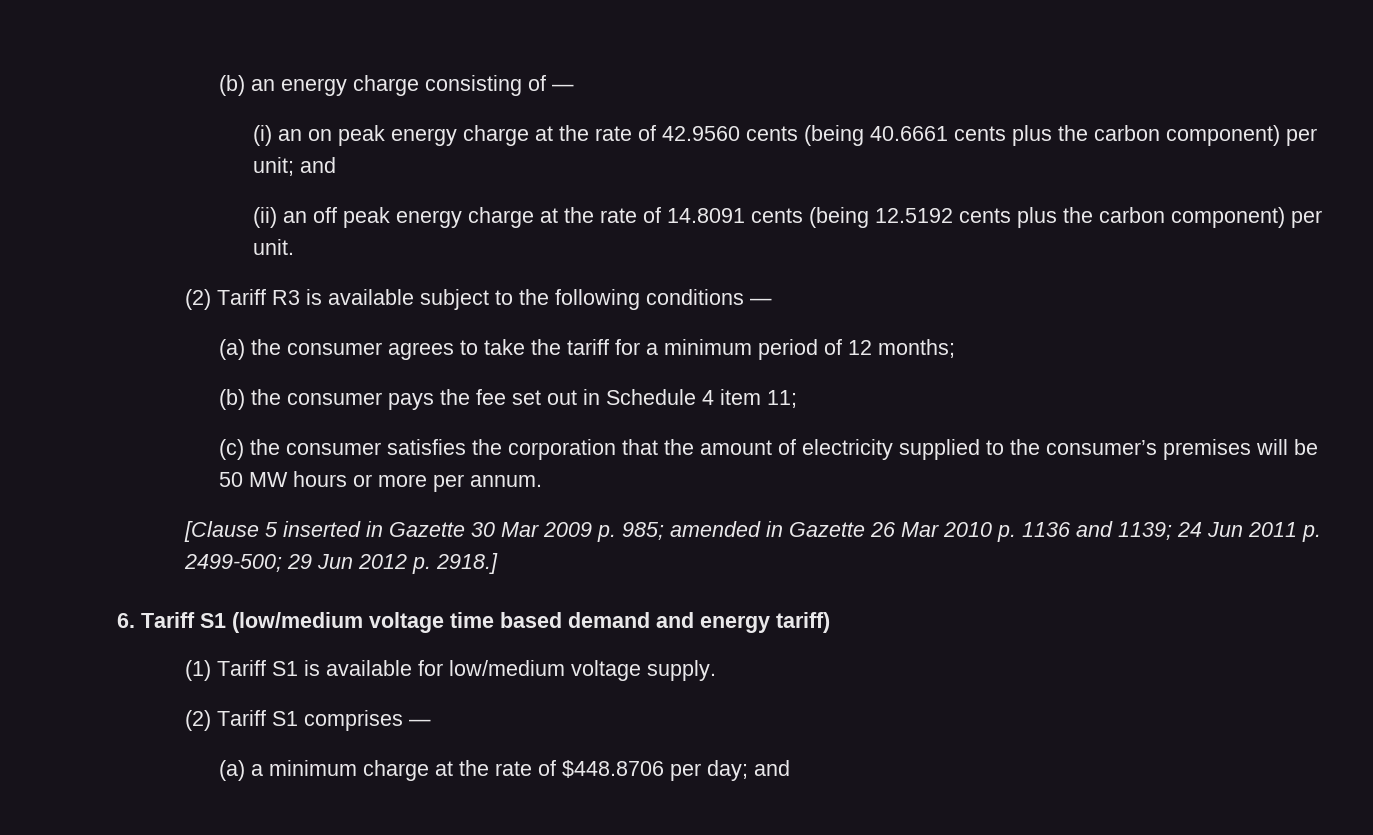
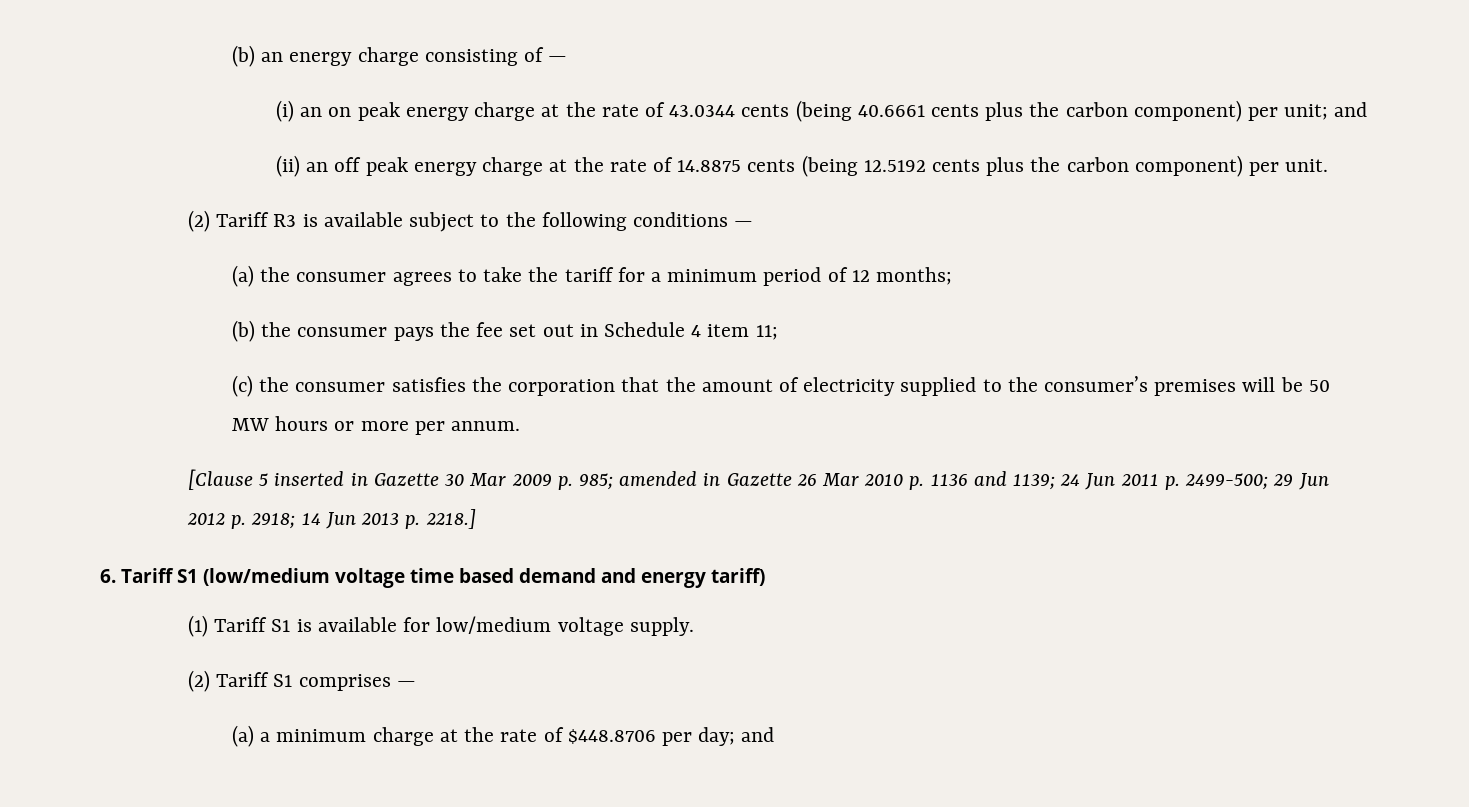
- (i) an on peak energy charge at the rate of 42.9560 cents (being 40.6661 cents plus the carbon component) per unit; and
+ (i) an on peak energy charge at the rate of 43.0344 cents (being 40.6661 cents plus the carbon component) per unit; and
- (ii) an off peak energy charge at the rate of 14.8091 cents (being 12.5192 cents plus the carbon component) per unit.
+ (ii) an off peak energy charge at the rate of 14.8875 cents (being 12.5192 cents plus the carbon component) per unit.
- [Clause 5 inserted in Gazette 30 Mar 2009 p. 985; amended in Gazette 26 Mar 2010 p. 1136 and 1139; 24 Jun 2011 p. 2499-500; 29 Jun 2012 p. 2918.]
+ [Clause 5 inserted in Gazette 30 Mar 2009 p. 985; amended in Gazette 26 Mar 2010 p. 1136 and 1139; 24 Jun 2011 p. 2499-500; 29 Jun 2012 p. 2918; 14 Jun 2013 p. 2218.]

